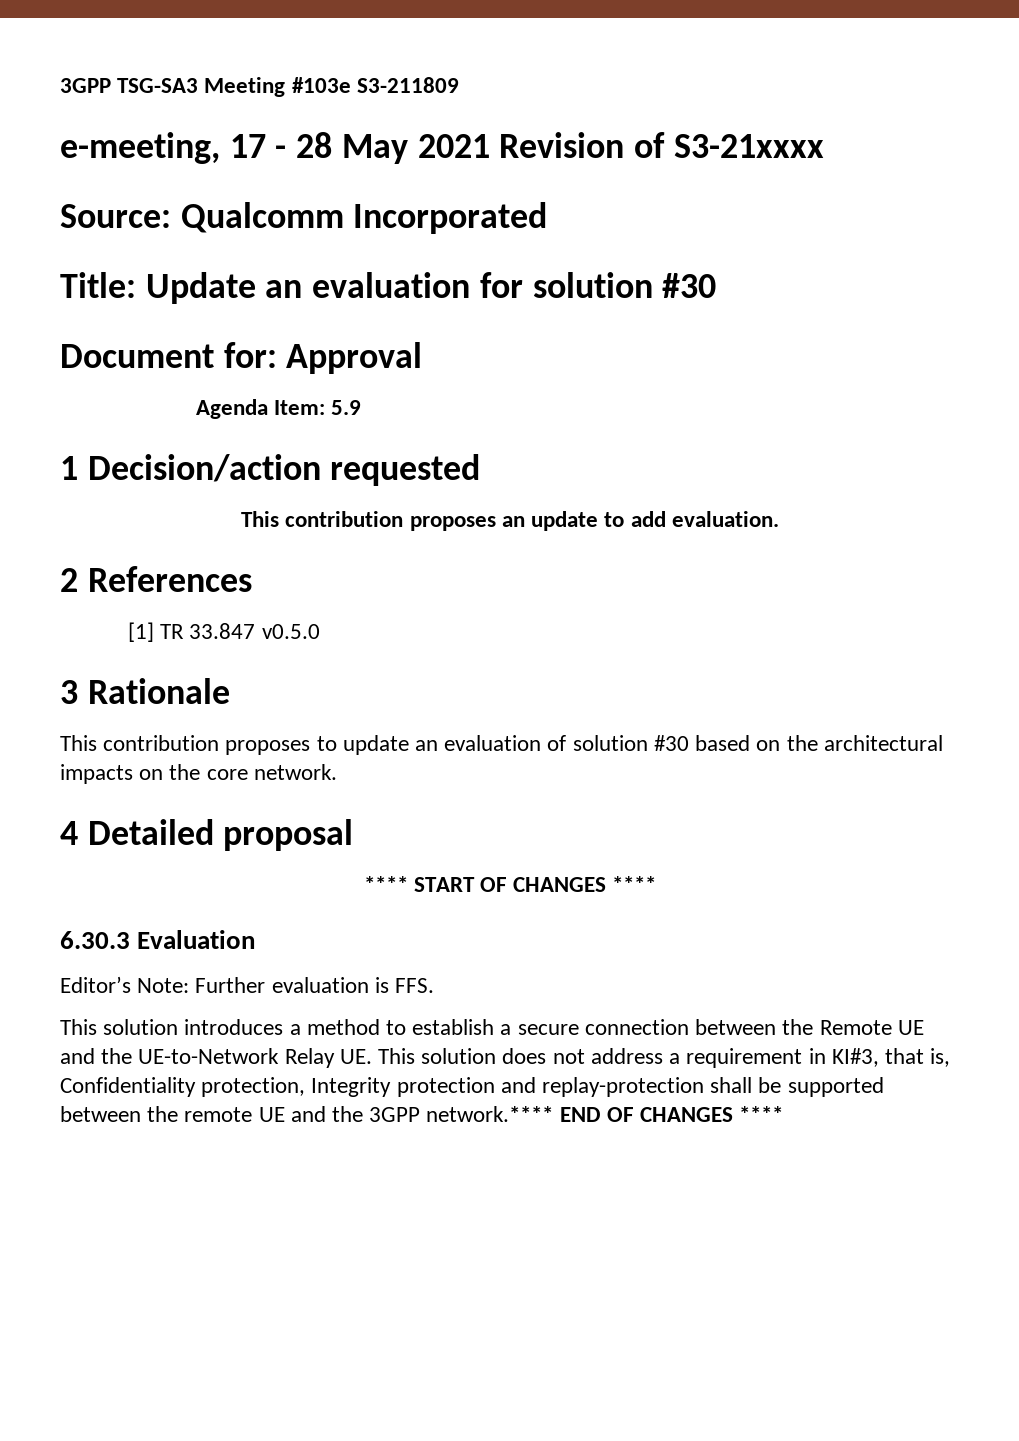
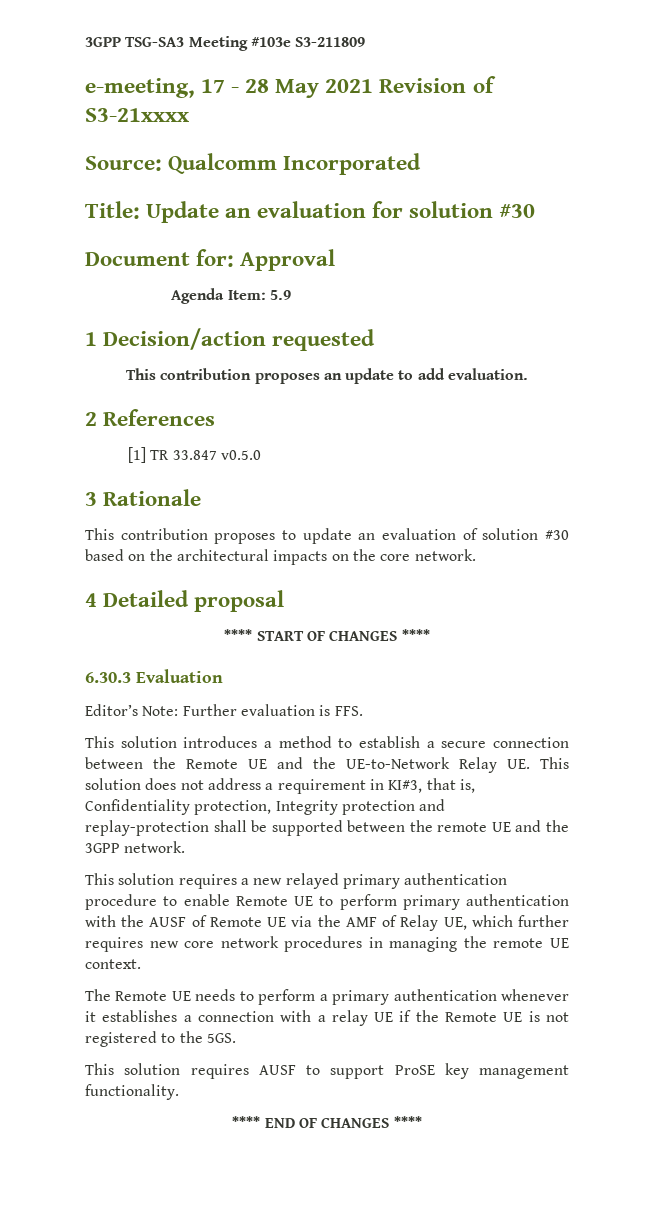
- This solution introduces a method to establish a secure connection between the Remote UE and the UE-to-Network Relay UE. This solution does not address a requirement in KI#3, that is, Confidentiality protection, Integrity protection and replay-protection shall be supported between the remote UE and the 3GPP network.**** END OF CHANGES ****
+ This solution introduces a method to establish a secure connection between the Remote UE and the UE-to-Network Relay UE. This solution does not address a requirement in KI#3, that is, Confidentiality protection, Integrity protection and replay-protection shall be supported between the remote UE and the 3GPP network.
+ This solution requires a new relayed primary authentication procedure to enable Remote UE to perform primary authentication with the AUSF of Remote UE via the AMF of Relay UE, which further requires new core network procedures in managing the remote UE context.
+ The Remote UE needs to perform a primary authentication whenever it establishes a connection with a relay UE if the Remote UE is not registered to the 5GS.
+ This solution requires AUSF to support ProSE key management functionality.
+ **** END OF CHANGES ****

